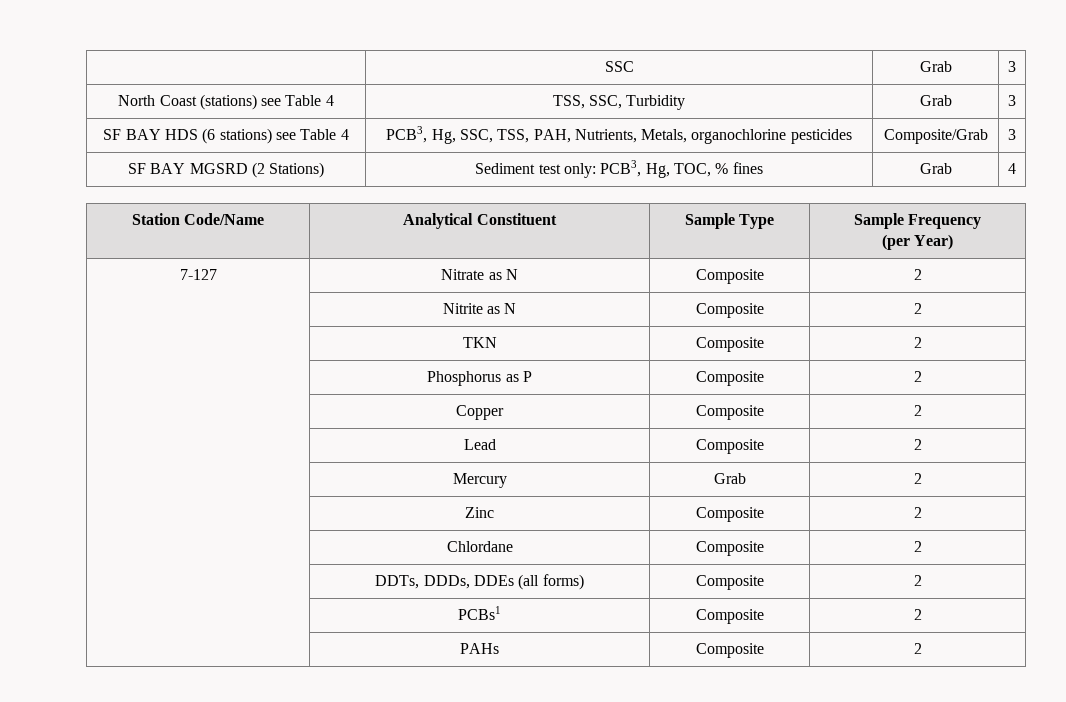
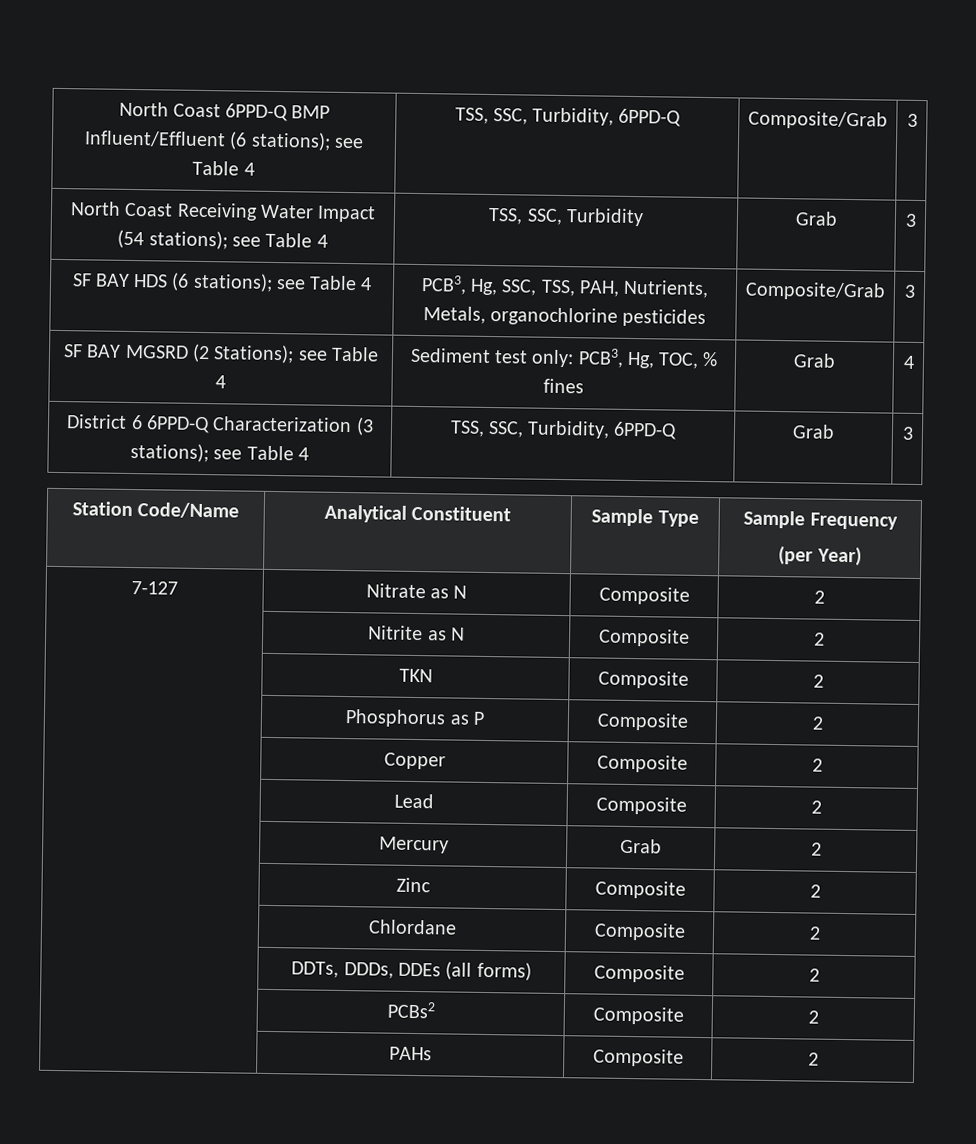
- | SSC | Grab | 3
- North Coast (stations) see Table 4 | TSS, SSC, Turbidity | Grab | 3
+ North Coast 6PPD-Q BMP Influent/Effluent (6 stations); see Table 4 | TSS, SSC, Turbidity, 6PPD-Q | Composite/Grab | 3
+ North Coast Receiving Water Impact (54 stations); see Table 4 | TSS, SSC, Turbidity | Grab | 3
- SF BAY HDS (6 stations) see Table 4 | PCB3, Hg, SSC, TSS, PAH, Nutrients, Metals, organochlorine pesticides | Composite/Grab | 3
+ SF BAY HDS (6 stations); see Table 4 | PCB3, Hg, SSC, TSS, PAH, Nutrients, Metals, organochlorine pesticides | Composite/Grab | 3
- SF BAY MGSRD (2 Stations) | Sediment test only: PCB3, Hg, TOC, % fines | Grab | 4
+ SF BAY MGSRD (2 Stations); see Table 4 | Sediment test only: PCB3, Hg, TOC, % fines | Grab | 4
+ District 6 6PPD-Q Characterization (3 stations); see Table 4 | TSS, SSC, Turbidity, 6PPD-Q | Grab | 3
- | PCBs1 | Composite | 2
+ | PCBs2 | Composite | 2

